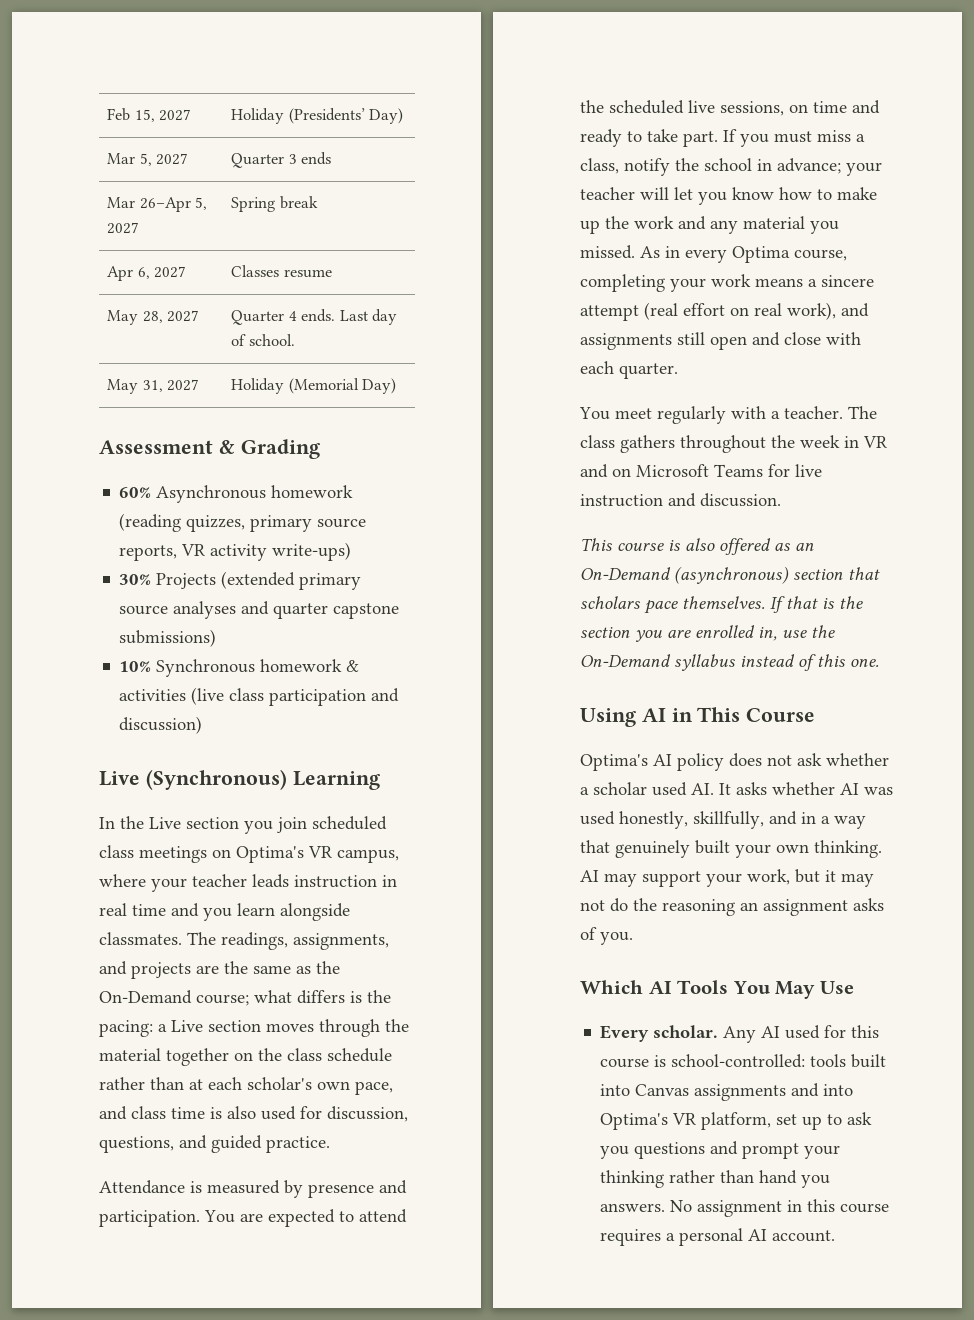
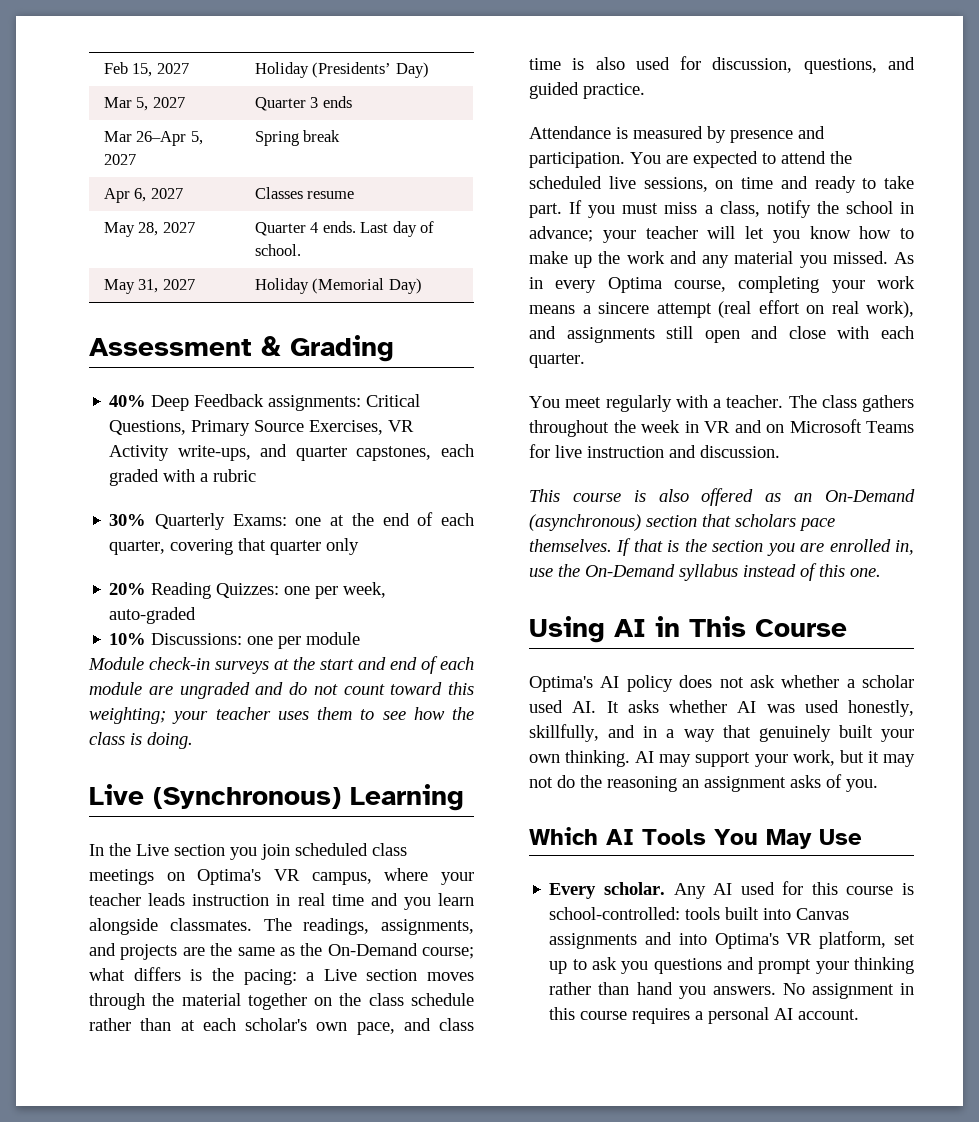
- 60% Asynchronous homework (reading quizzes, primary source reports, VR activity write-ups)
- 30% Projects (extended primary source analyses and quarter capstone submissions)
- 10% Synchronous homework & activities (live class participation and discussion)
+ 40% Deep Feedback assignments: Critical Questions, Primary Source Exercises, VR Activity write-ups, and quarter capstones, each graded with a rubric
+ 30% Quarterly Exams: one at the end of each quarter, covering that quarter only
+ 20% Reading Quizzes: one per week, auto-graded
+ 10% Discussions: one per module
+ Module check-in surveys at the start and end of each module are ungraded and do not count toward this weighting; your teacher uses them to see how the class is doing.

